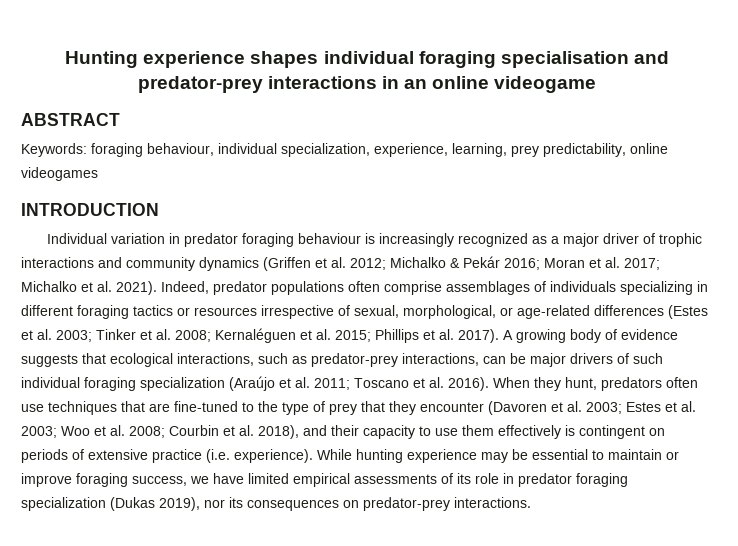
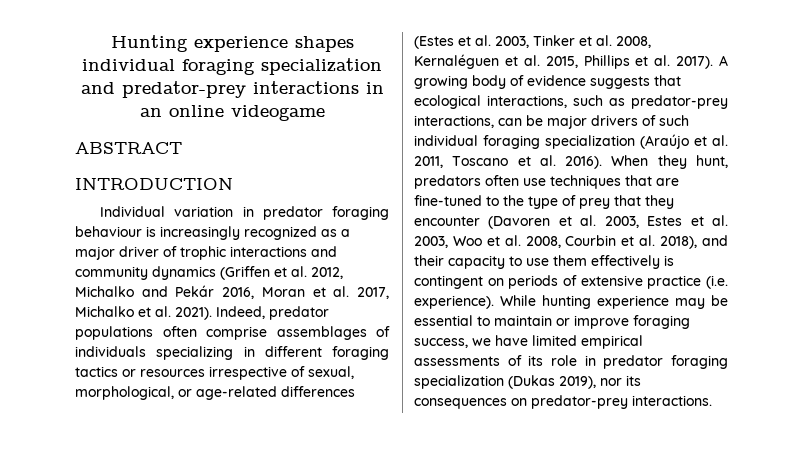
- Hunting experience shapes individual foraging specialisation and predator-prey interactions in an online videogame
+ Hunting experience shapes individual foraging specialization and predator-prey interactions in an online videogame
- Keywords: foraging behaviour, individual specialization, experience, learning, prey predictability, online videogames
- Individual variation in predator foraging behaviour is increasingly recognized as a major driver of trophic interactions and community dynamics (Griffen et al. 2012; Michalko & Pekár 2016; Moran et al. 2017; Michalko et al. 2021).
+ Individual variation in predator foraging behaviour is increasingly recognized as a major driver of trophic interactions and community dynamics (Griffen et al. 2012, Michalko and Pekár 2016, Moran et al. 2017, Michalko et al. 2021).
- Indeed, predator populations often comprise assemblages of individuals specializing in different foraging tactics or resources irrespective of sexual, morphological, or age-related differences (Estes et al. 2003; Tinker et al. 2008; Kernaléguen et al. 2015; Phillips et al. 2017).
+ Indeed, predator populations often comprise assemblages of individuals specializing in different foraging tactics or resources irrespective of sexual, morphological, or age-related differences (Estes et al. 2003, Tinker et al. 2008, Kernaléguen et al. 2015, Phillips et al. 2017).
- A growing body of evidence suggests that ecological interactions, such as predator-prey interactions, can be major drivers of such individual foraging specialization (Araújo et al. 2011; Toscano et al. 2016).
+ A growing body of evidence suggests that ecological interactions, such as predator-prey interactions, can be major drivers of such individual foraging specialization (Araújo et al. 2011, Toscano et al. 2016).
- When they hunt, predators often use techniques that are fine-tuned to the type of prey that they encounter (Davoren et al. 2003; Estes et al. 2003; Woo et al. 2008; Courbin et al. 2018), and their capacity to use them effectively is contingent on periods of extensive practice (i.e. experience).
+ When they hunt, predators often use techniques that are fine-tuned to the type of prey that they encounter (Davoren et al. 2003, Estes et al. 2003, Woo et al. 2008, Courbin et al. 2018), and their capacity to use them effectively is contingent on periods of extensive practice (i.e. experience).

